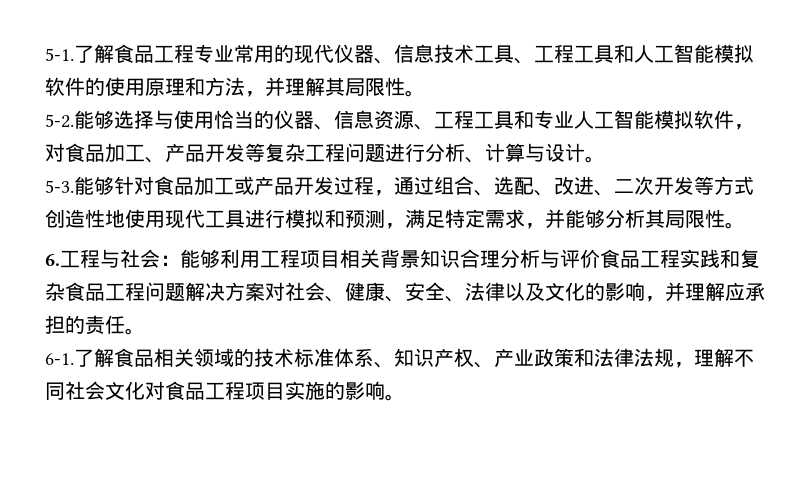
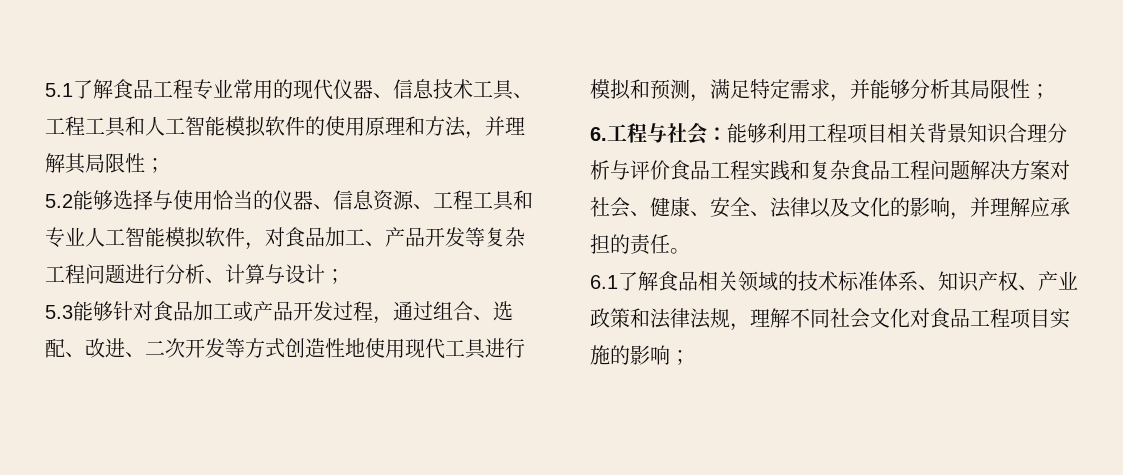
- 5-1.了解食品工程专业常用的现代仪器、信息技术工具、工程工具和人工智能模拟软件的使用原理和方法，并理解其局限性。
- 5-2.能够选择与使用恰当的仪器、信息资源、工程工具和专业人工智能模拟软件，对食品加工、产品开发等复杂工程问题进行分析、计算与设计。
- 5-3.能够针对食品加工或产品开发过程，通过组合、选配、改进、二次开发等方式创造性地使用现代工具进行模拟和预测，满足特定需求，并能够分析其局限性。
+ 5.1了解食品工程专业常用的现代仪器、信息技术工具、工程工具和人工智能模拟软件的使用原理和方法，并理解其局限性；
+ 5.2能够选择与使用恰当的仪器、信息资源、工程工具和专业人工智能模拟软件，对食品加工、产品开发等复杂工程问题进行分析、计算与设计；
+ 5.3能够针对食品加工或产品开发过程，通过组合、选配、改进、二次开发等方式创造性地使用现代工具进行模拟和预测，满足特定需求，并能够分析其局限性；
- 6-1.了解食品相关领域的技术标准体系、知识产权、产业政策和法律法规，理解不同社会文化对食品工程项目实施的影响。
+ 6.1了解食品相关领域的技术标准体系、知识产权、产业政策和法律法规，理解不同社会文化对食品工程项目实施的影响；

